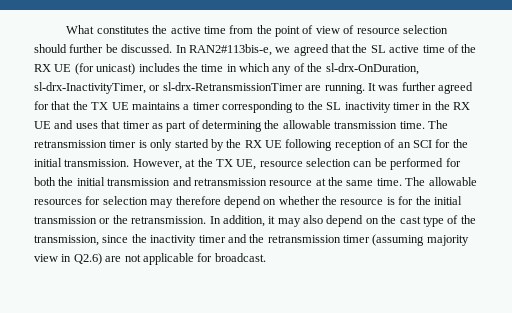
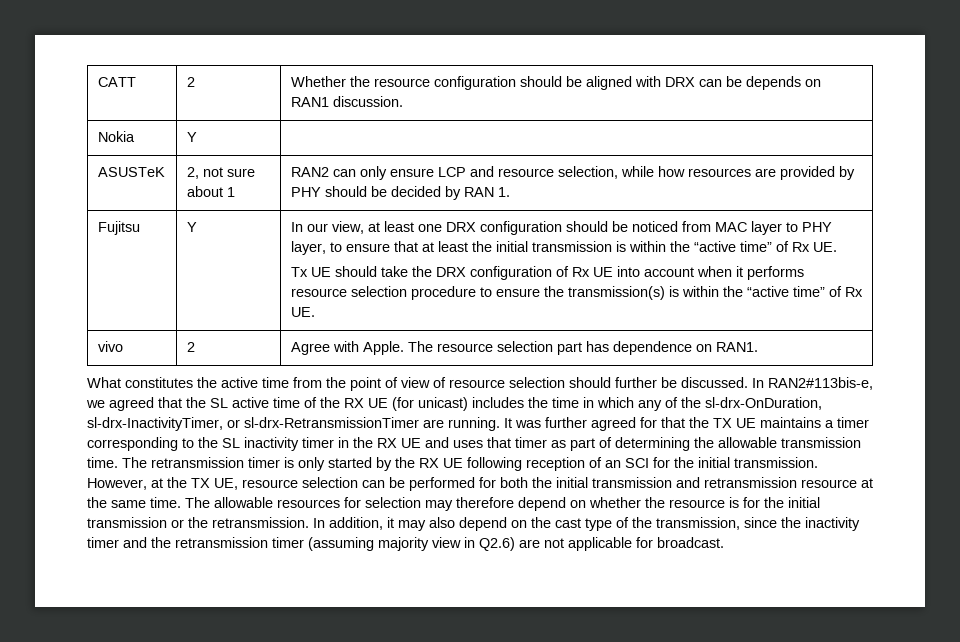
+ CATT | 2 | Whether the resource configuration should be aligned with DRX can be depends on RAN1 discussion.
+ Nokia | Y |
+ ASUSTeK | 2, not sure about 1 | RAN2 can only ensure LCP and resource selection, while how resources are provided by PHY should be decided by RAN 1.
+ Fujitsu | Y | In our view, at least one DRX configuration should be noticed from MAC layer to PHY layer, to ensure that at least the initial transmission is within the “active time” of Rx UE.
+ Tx UE should take the DRX configuration of Rx UE into account when it performs resource selection procedure to ensure the transmission(s) is within the “active time” of Rx UE.
+ vivo | 2 | Agree with Apple. The resource selection part has dependence on RAN1.

